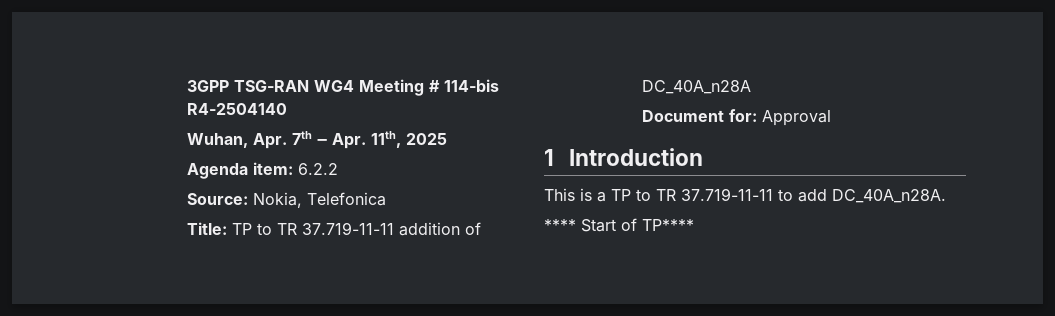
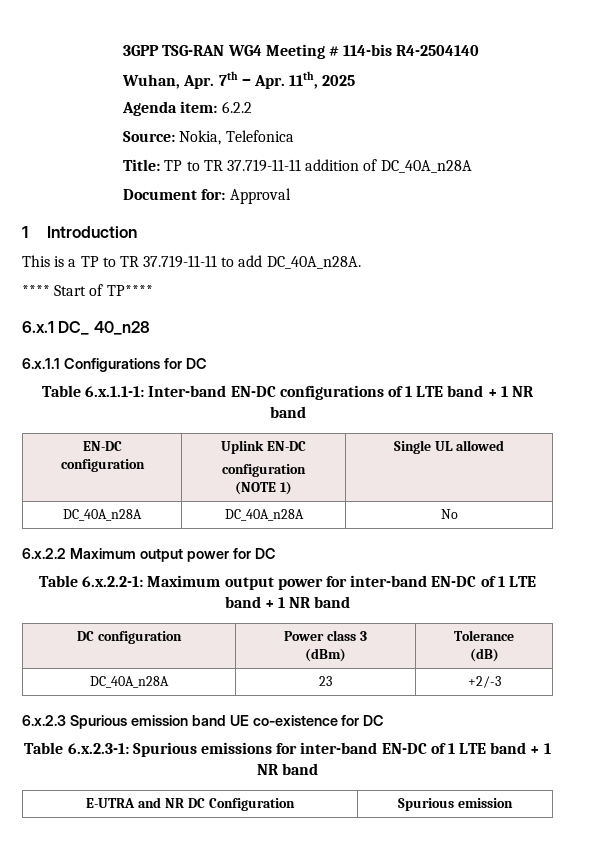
+ 6.x.1 DC_ 40_n28
+ 6.x.1.1 Configurations for DC
+ Table 6.x.1.1-1: Inter-band EN-DC configurations of 1 LTE band + 1 NR band
+ EN-DC
+ configuration | Uplink EN-DC
+ configuration
+ (NOTE 1) | Single UL allowed
+ DC_40A_n28A | DC_40A_n28A | No
+ 6.x.2.2 Maximum output power for DC
+ Table 6.x.2.2-1: Maximum output power for inter-band EN-DC of 1 LTE band + 1 NR band
+ DC configuration | Power class 3
+ (dBm) | Tolerance
+ (dB)
+ DC_40A_n28A | 23 | +2/-3
+ 6.x.2.3 Spurious emission band UE co-existence for DC
+ Table 6.x.2.3-1: Spurious emissions for inter-band EN-DC of 1 LTE band + 1 NR band
+ E-UTRA and NR DC Configuration | Spurious emission

